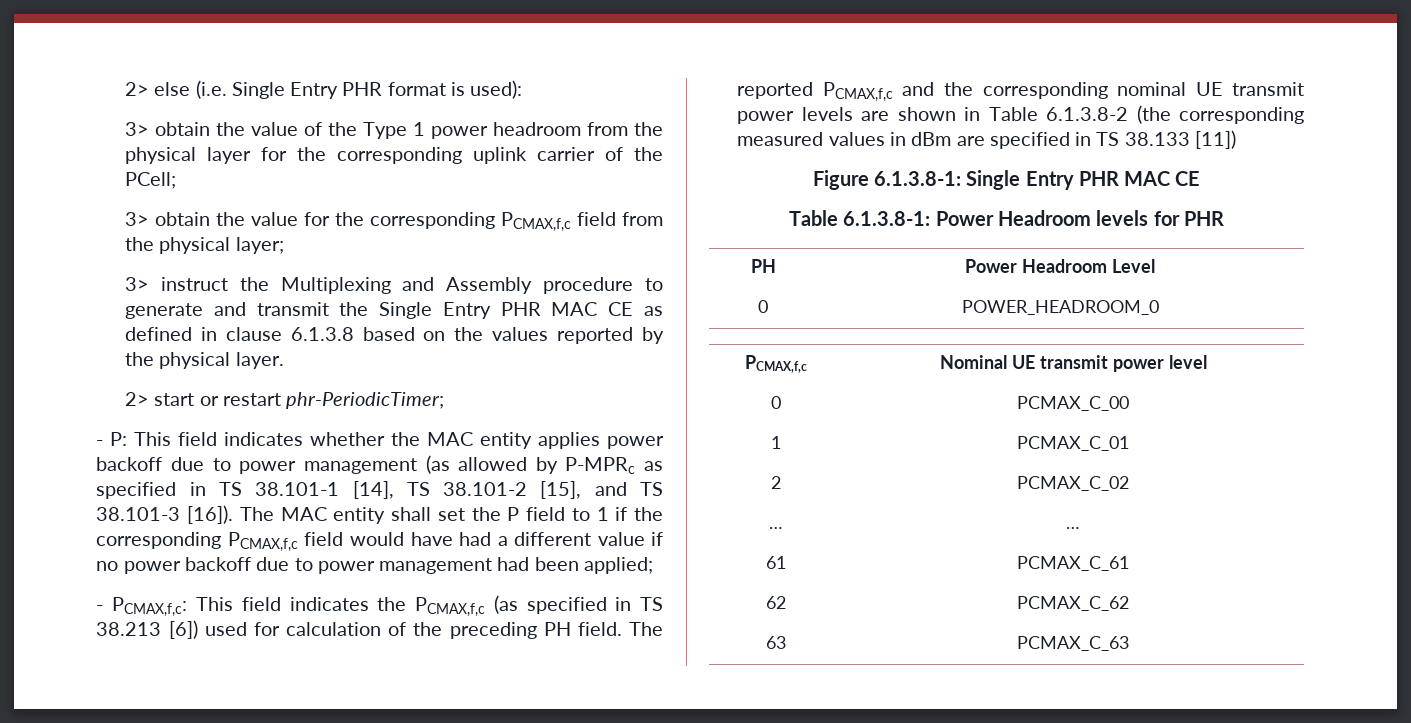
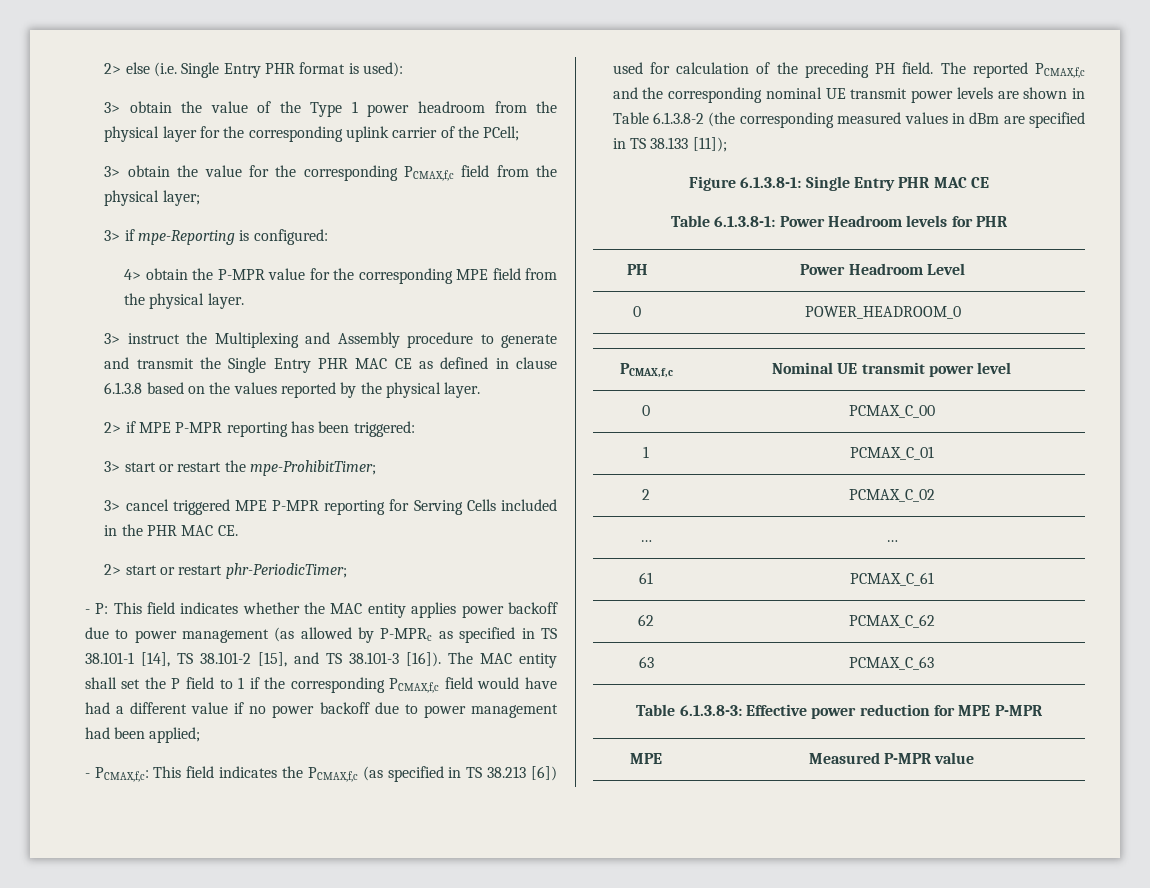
+ 3> if mpe-Reporting is configured:
+ 4> obtain the P-MPR value for the corresponding MPE field from the physical layer.
+ 2> if MPE P-MPR reporting has been triggered:
+ 3> start or restart the mpe-ProhibitTimer;
+ 3> cancel triggered MPE P-MPR reporting for Serving Cells included in the PHR MAC CE.
- The reported PCMAX,f,c and the corresponding nominal UE transmit power levels are shown in Table 6.1.3.8-2 (the corresponding measured values in dBm are specified in TS 38.133 [11])
+ The reported PCMAX,f,c and the corresponding nominal UE transmit power levels are shown in Table 6.1.3.8-2 (the corresponding measured values in dBm are specified in TS 38.133 [11]);
+ Table 6.1.3.8-3: Effective power reduction for MPE P-MPR
+ MPE | Measured P-MPR value

